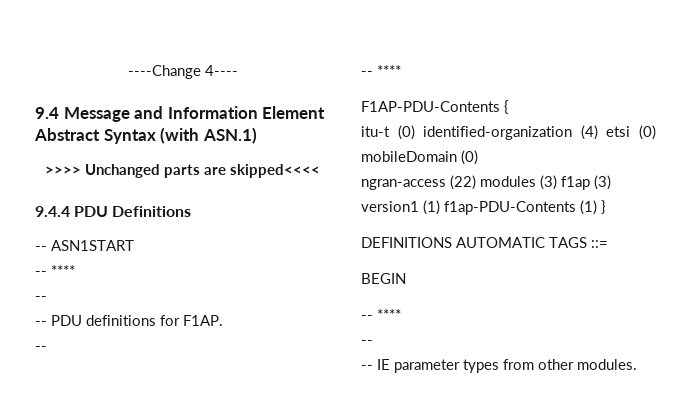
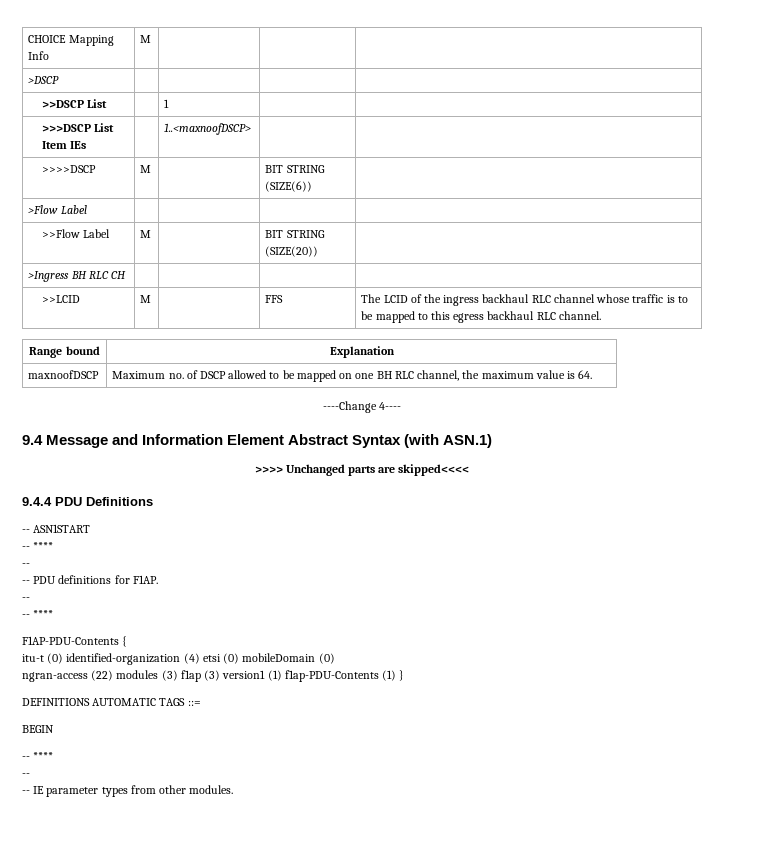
+ CHOICE Mapping Info | M | | |
+ >DSCP | | | |
+ >>DSCP List | | 1 | |
+ >>>DSCP List Item IEs | | 1..<maxnoofDSCP> | |
+ >>>>DSCP | M | | BIT STRING (SIZE(6)) |
+ >Flow Label | | | |
+ >>Flow Label | M | | BIT STRING (SIZE(20)) |
+ >Ingress BH RLC CH | | | |
+ >>LCID | M | | FFS | The LCID of the ingress backhaul RLC channel whose traffic is to be mapped to this egress backhaul RLC channel.
+ Range bound | Explanation
+ maxnoofDSCP | Maximum no. of DSCP allowed to be mapped on one BH RLC channel, the maximum value is 64.

